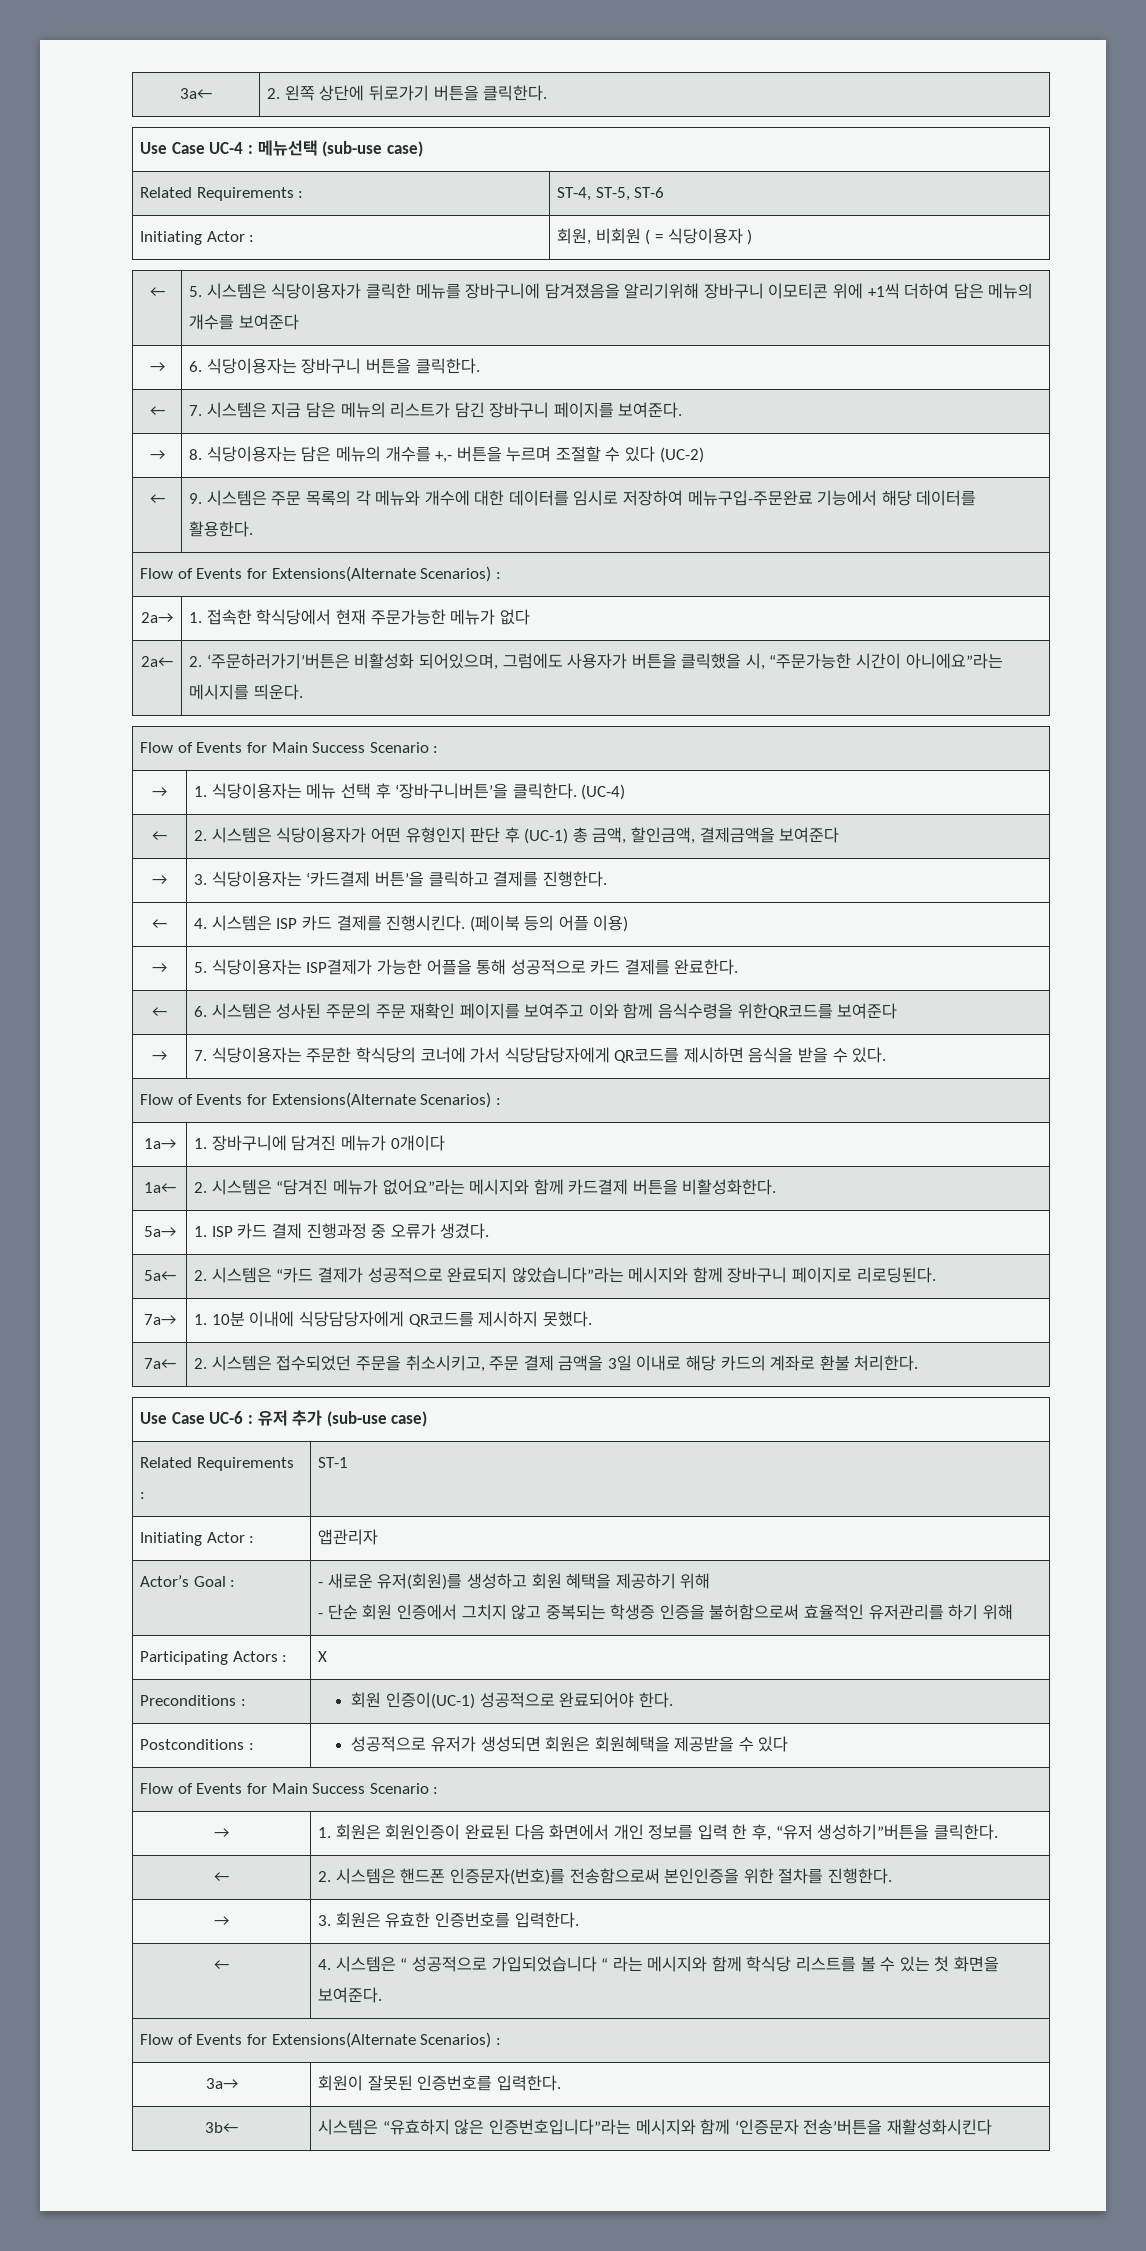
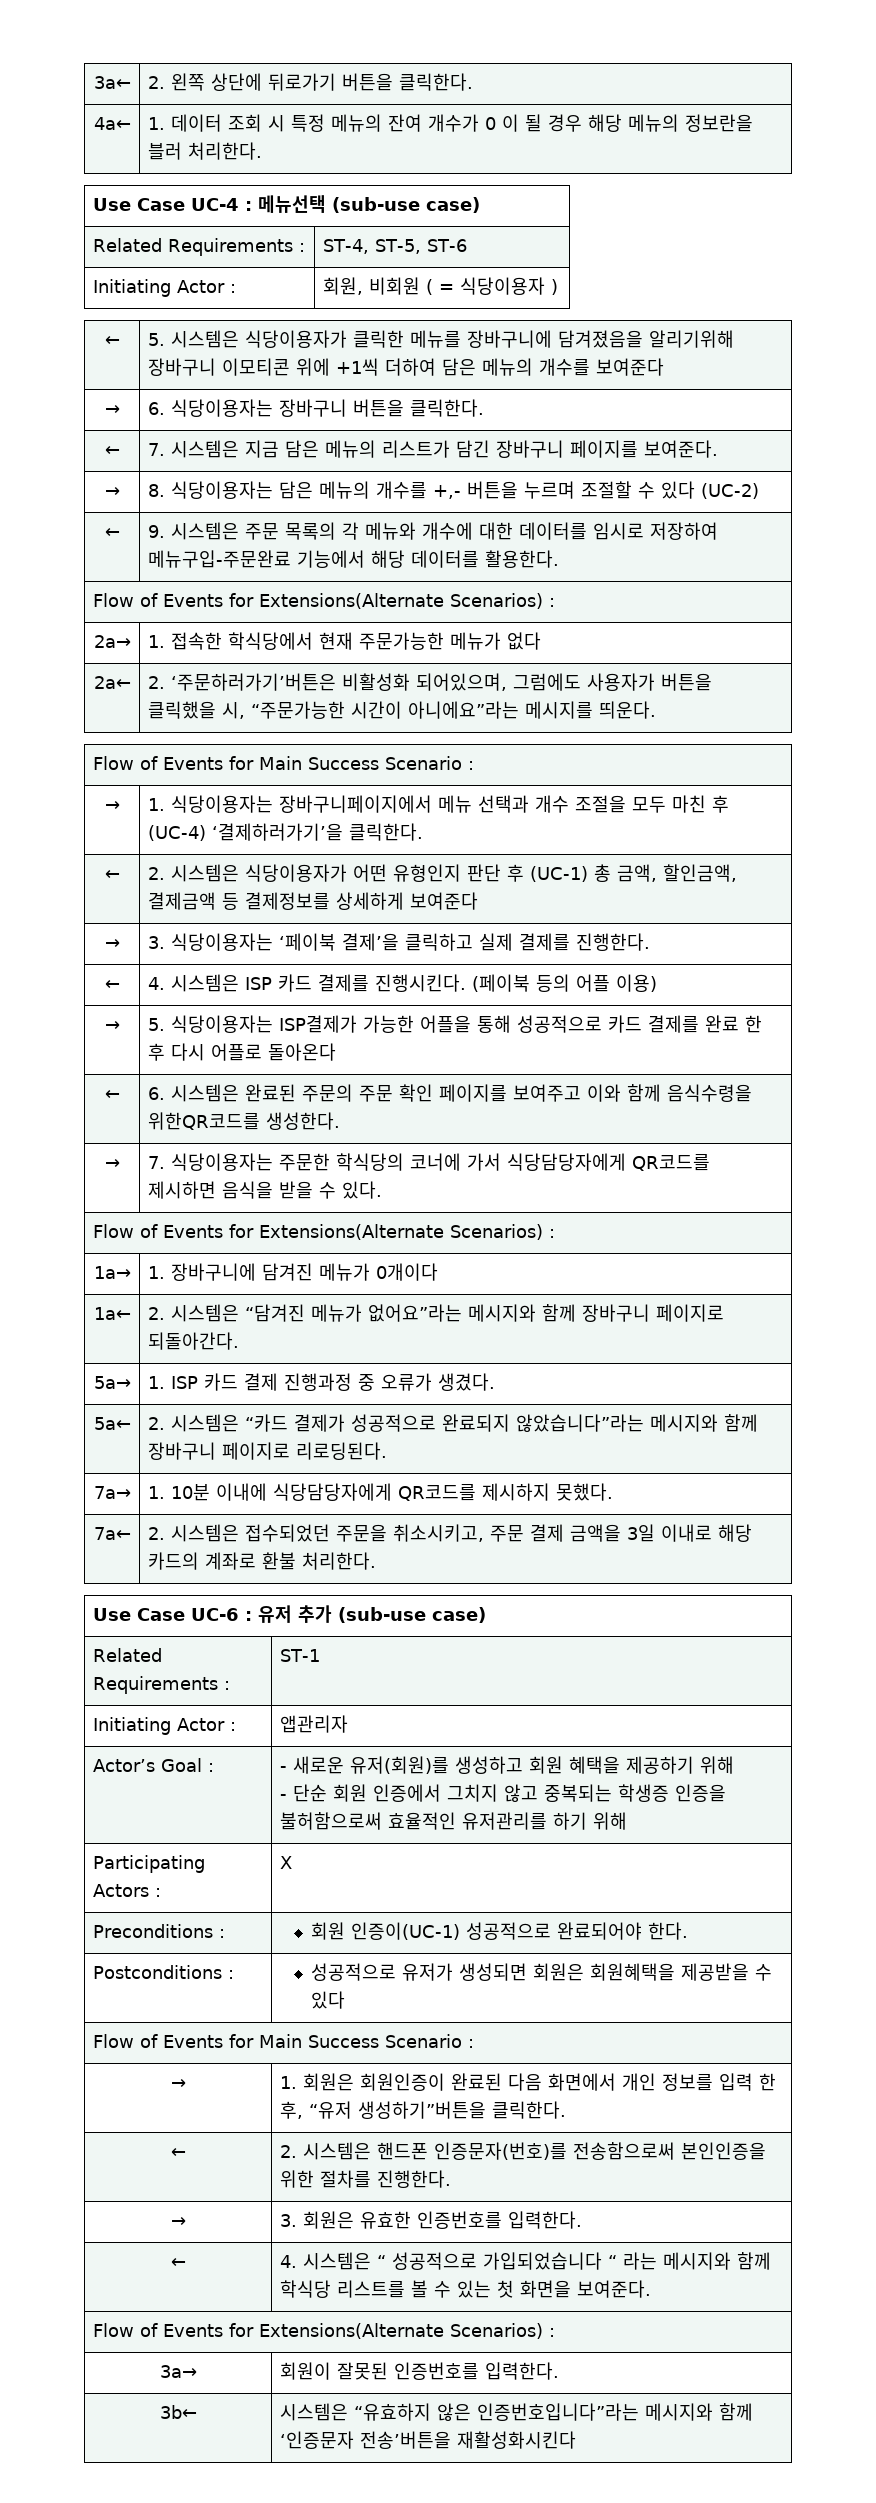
+ 4a← | 1. 데이터 조회 시 특정 메뉴의 잔여 개수가 0 이 될 경우 해당 메뉴의 정보란을 블러 처리한다.
- → | 1. 식당이용자는 메뉴 선택 후 ‘장바구니버튼’을 클릭한다. (UC-4)
+ → | 1. 식당이용자는 장바구니페이지에서 메뉴 선택과 개수 조절을 모두 마친 후 (UC-4) ‘결제하러가기’을 클릭한다.
- ← | 2. 시스템은 식당이용자가 어떤 유형인지 판단 후 (UC-1) 총 금액, 할인금액, 결제금액을 보여준다
+ ← | 2. 시스템은 식당이용자가 어떤 유형인지 판단 후 (UC-1) 총 금액, 할인금액, 결제금액 등 결제정보를 상세하게 보여준다
- → | 3. 식당이용자는 ‘카드결제 버튼’을 클릭하고 결제를 진행한다.
+ → | 3. 식당이용자는 ‘페이북 결제’을 클릭하고 실제 결제를 진행한다.
- → | 5. 식당이용자는 ISP결제가 가능한 어플을 통해 성공적으로 카드 결제를 완료한다.
+ → | 5. 식당이용자는 ISP결제가 가능한 어플을 통해 성공적으로 카드 결제를 완료 한 후 다시 어플로 돌아온다
- ← | 6. 시스템은 성사된 주문의 주문 재확인 페이지를 보여주고 이와 함께 음식수령을 위한QR코드를 보여준다
+ ← | 6. 시스템은 완료된 주문의 주문 확인 페이지를 보여주고 이와 함께 음식수령을 위한QR코드를 생성한다.
- 1a← | 2. 시스템은 “담겨진 메뉴가 없어요”라는 메시지와 함께 카드결제 버튼을 비활성화한다.
+ 1a← | 2. 시스템은 “담겨진 메뉴가 없어요”라는 메시지와 함께 장바구니 페이지로 되돌아간다.

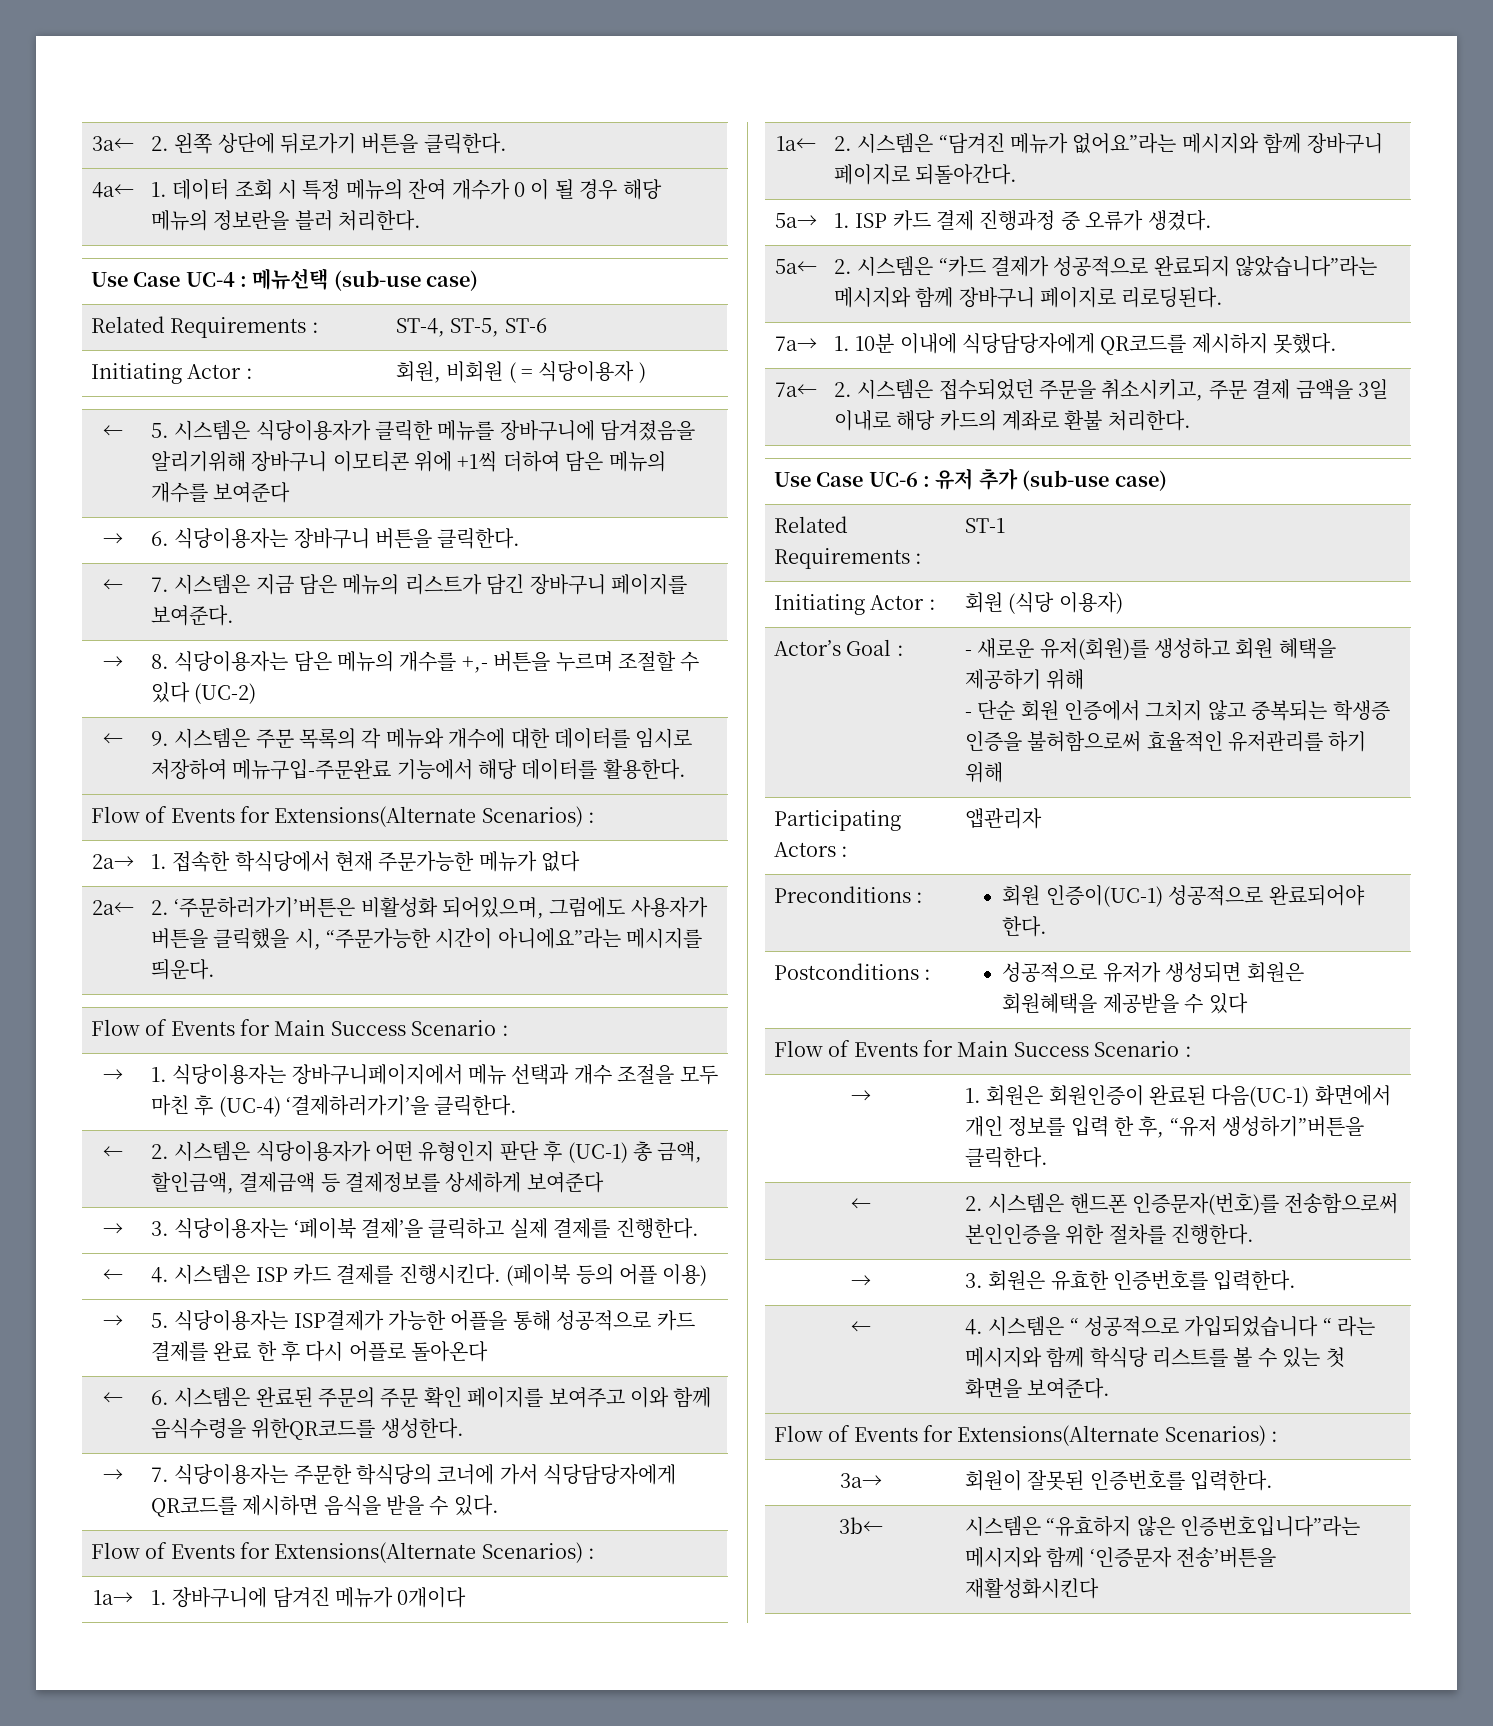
- Initiating Actor : | 앱관리자
+ Initiating Actor : | 회원 (식당 이용자)
- Participating Actors : | X
+ Participating Actors : | 앱관리자
- → | 1. 회원은 회원인증이 완료된 다음 화면에서 개인 정보를 입력 한 후, “유저 생성하기”버튼을 클릭한다.
+ → | 1. 회원은 회원인증이 완료된 다음(UC-1) 화면에서 개인 정보를 입력 한 후, “유저 생성하기”버튼을 클릭한다.

